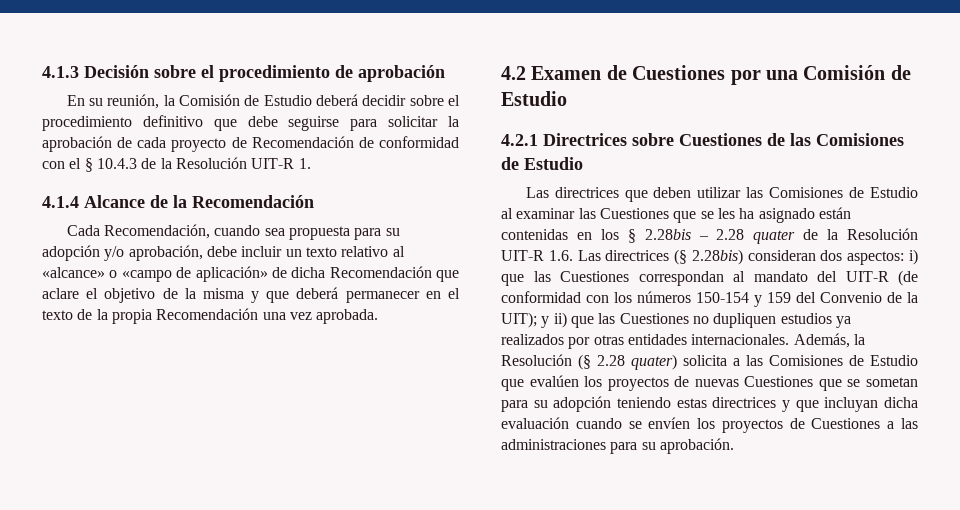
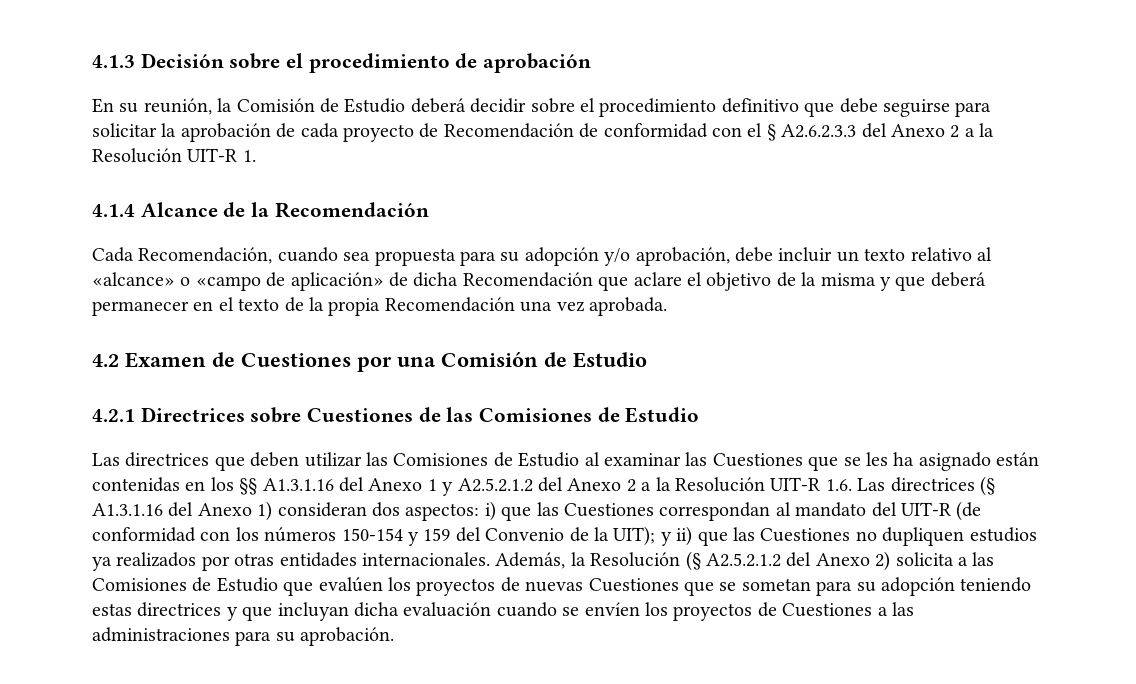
- En su reunión, la Comisión de Estudio deberá decidir sobre el procedimiento definitivo que debe seguirse para solicitar la aprobación de cada proyecto de Recomendación de conformidad con el § 10.4.3 de la Resolución UIT-R 1.
+ En su reunión, la Comisión de Estudio deberá decidir sobre el procedimiento definitivo que debe seguirse para solicitar la aprobación de cada proyecto de Recomendación de conformidad con el § A2.6.2.3.3 del Anexo 2 a la Resolución UIT-R 1.
- Las directrices que deben utilizar las Comisiones de Estudio al examinar las Cuestiones que se les ha asignado están contenidas en los § 2.28bis – 2.28 quater de la Resolución UIT-R 1.6. Las directrices (§ 2.28bis) consideran dos aspectos:
+ Las directrices que deben utilizar las Comisiones de Estudio al examinar las Cuestiones que se les ha asignado están contenidas en los §§ A1.3.1.16 del Anexo 1 y A2.5.2.1.2 del Anexo 2 a la Resolución UIT-R 1.6. Las directrices (§ A1.3.1.16 del Anexo 1) consideran dos aspectos:
- Además, la Resolución (§ 2.28 quater) solicita a las Comisiones de Estudio que evalúen los proyectos de nuevas Cuestiones que se sometan para su adopción teniendo estas directrices y que incluyan dicha evaluación cuando se envíen los proyectos de Cuestiones a las administraciones para su aprobación.
+ Además, la Resolución (§ A2.5.2.1.2 del Anexo 2) solicita a las Comisiones de Estudio que evalúen los proyectos de nuevas Cuestiones que se sometan para su adopción teniendo estas directrices y que incluyan dicha evaluación cuando se envíen los proyectos de Cuestiones a las administraciones para su aprobación.

